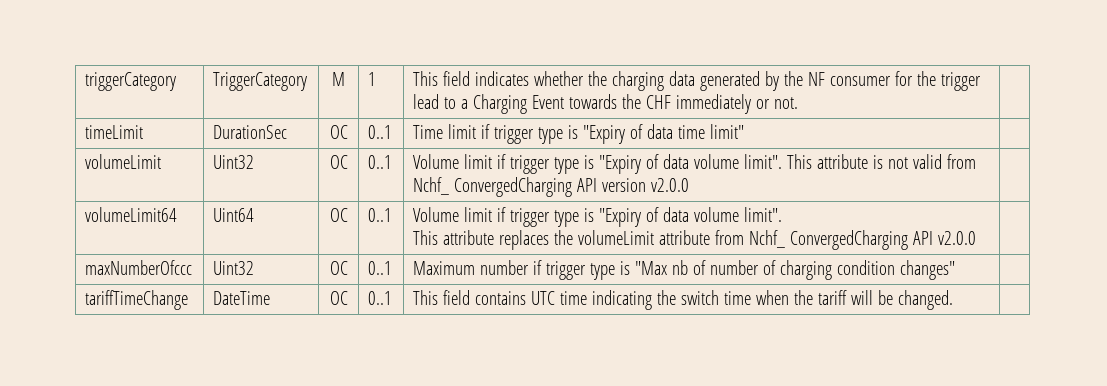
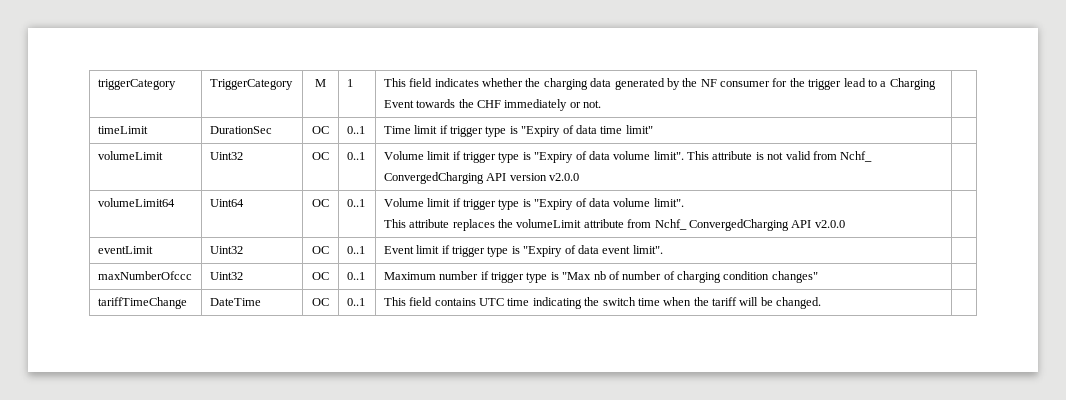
+ eventLimit | Uint32 | OC | 0..1 | Event limit if trigger type is "Expiry of data event limit". |

